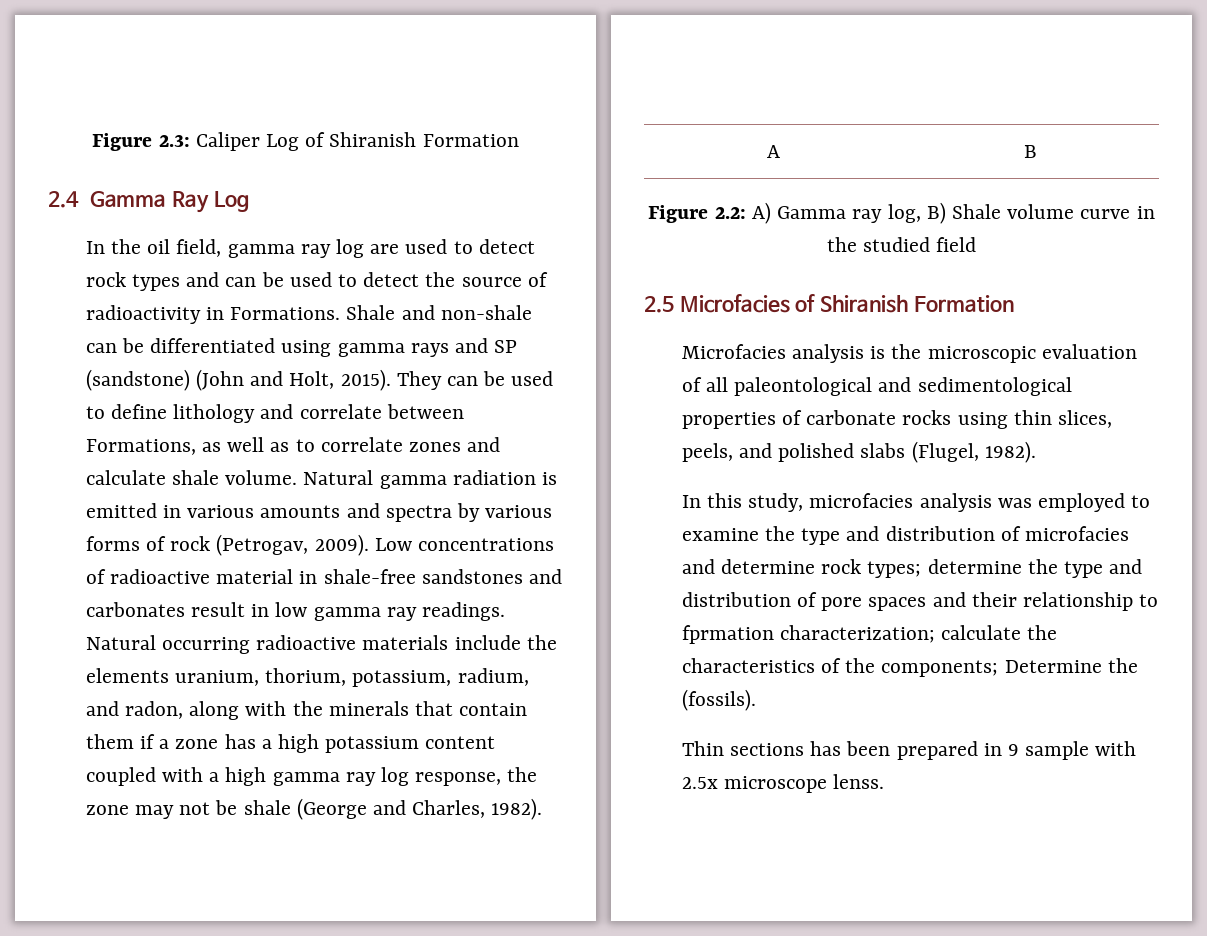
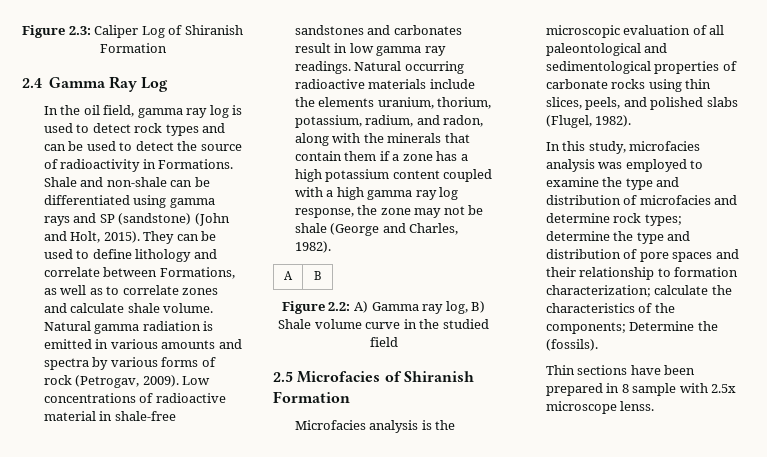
- In the oil field, gamma ray log are used to detect rock types and can be used to detect the source of radioactivity in Formations.
+ In the oil field, gamma ray log is used to detect rock types and can be used to detect the source of radioactivity in Formations.
- In this study, microfacies analysis was employed to examine the type and distribution of microfacies and determine rock types; determine the type and distribution of pore spaces and their relationship to fprmation characterization; calculate the characteristics of the components; Determine the (fossils).
+ In this study, microfacies analysis was employed to examine the type and distribution of microfacies and determine rock types; determine the type and distribution of pore spaces and their relationship to formation characterization; calculate the characteristics of the components; Determine the (fossils).
- Thin sections has been prepared in 9 sample with 2.5x microscope lenss.
+ Thin sections have been prepared in 8 sample with 2.5x microscope lenss.

